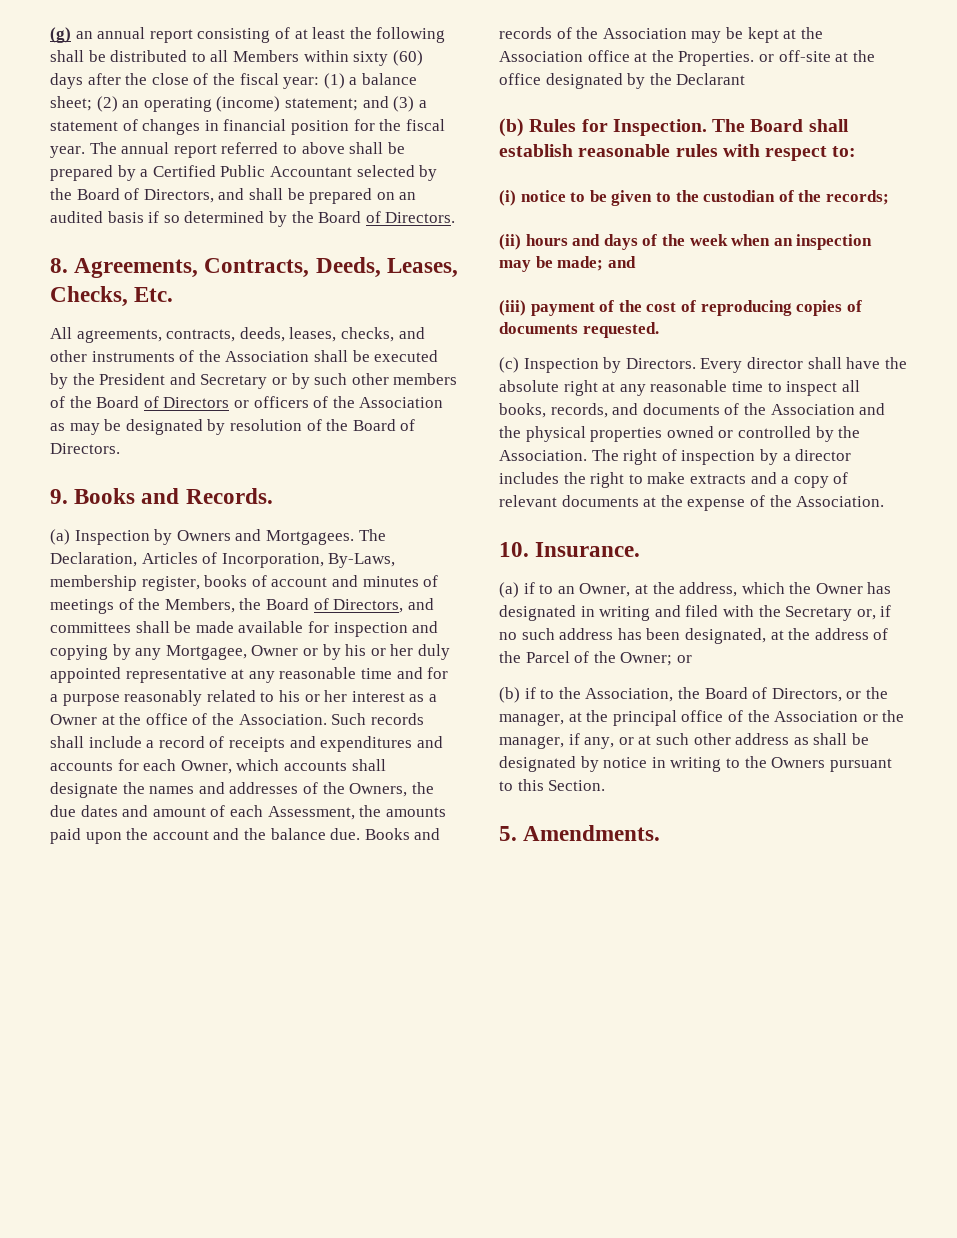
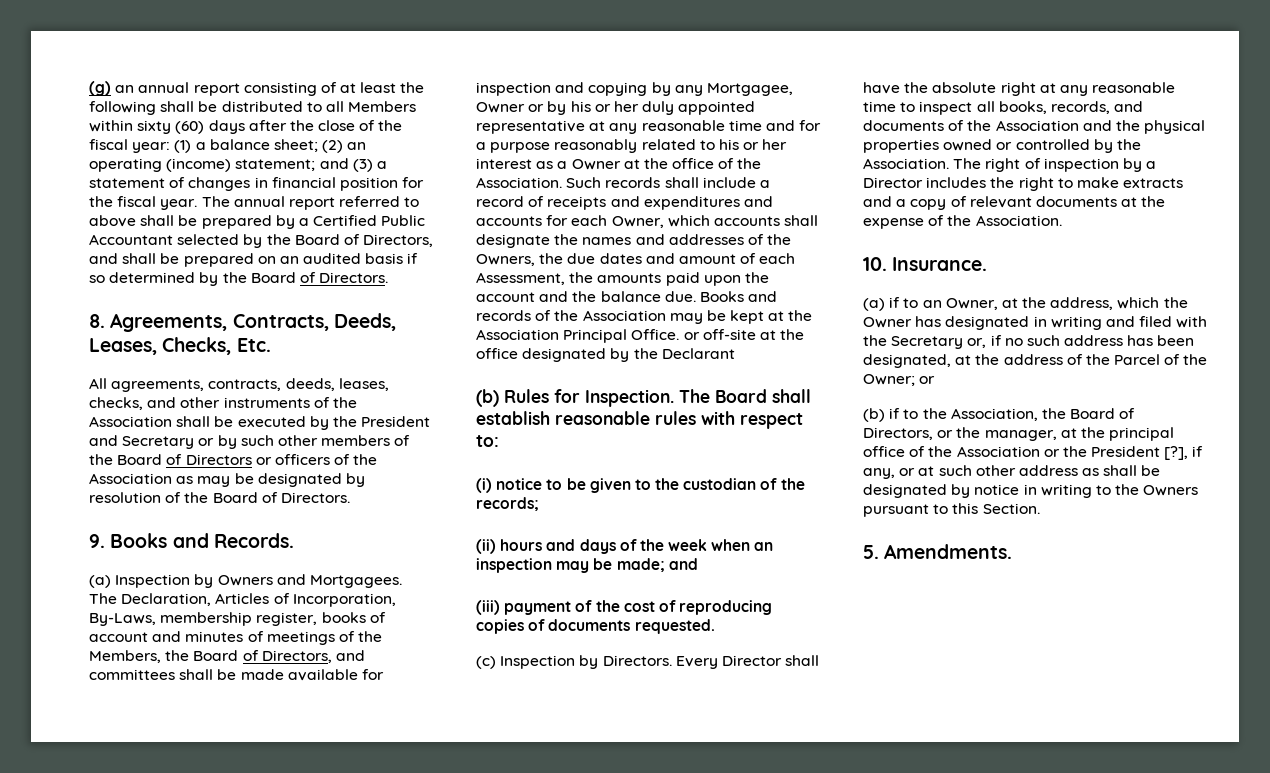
- Books and records of the Association may be kept at the Association office at the Properties. or off-site at the office designated by the Declarant
+ Books and records of the Association may be kept at the Association Principal Office. or off-site at the office designated by the Declarant
- Every director shall have the absolute right at any reasonable time to inspect all books, records, and documents of the Association and the physical properties owned or controlled by the Association.
+ Every Director shall have the absolute right at any reasonable time to inspect all books, records, and documents of the Association and the physical properties owned or controlled by the Association.
- The right of inspection by a director includes the right to make extracts and a copy of relevant documents at the expense of the Association.
+ The right of inspection by a Director includes the right to make extracts and a copy of relevant documents at the expense of the Association.
- (b) if to the Association, the Board of Directors, or the manager, at the principal office of the Association or the manager, if any, or at such other address as shall be designated by notice in writing to the Owners pursuant to this Section.
+ (b) if to the Association, the Board of Directors, or the manager, at the principal office of the Association or the President [?], if any, or at such other address as shall be designated by notice in writing to the Owners pursuant to this Section.

